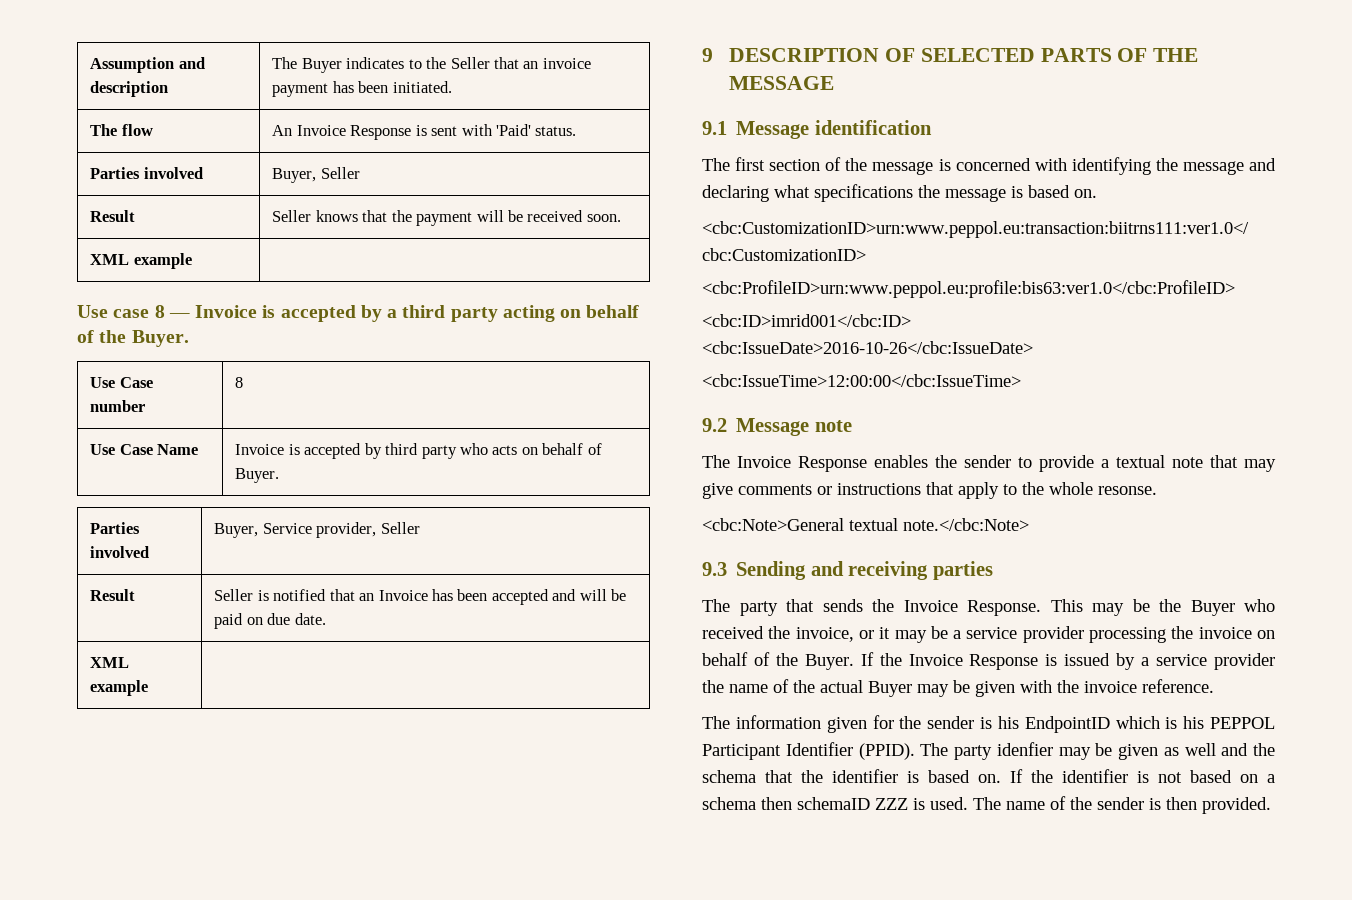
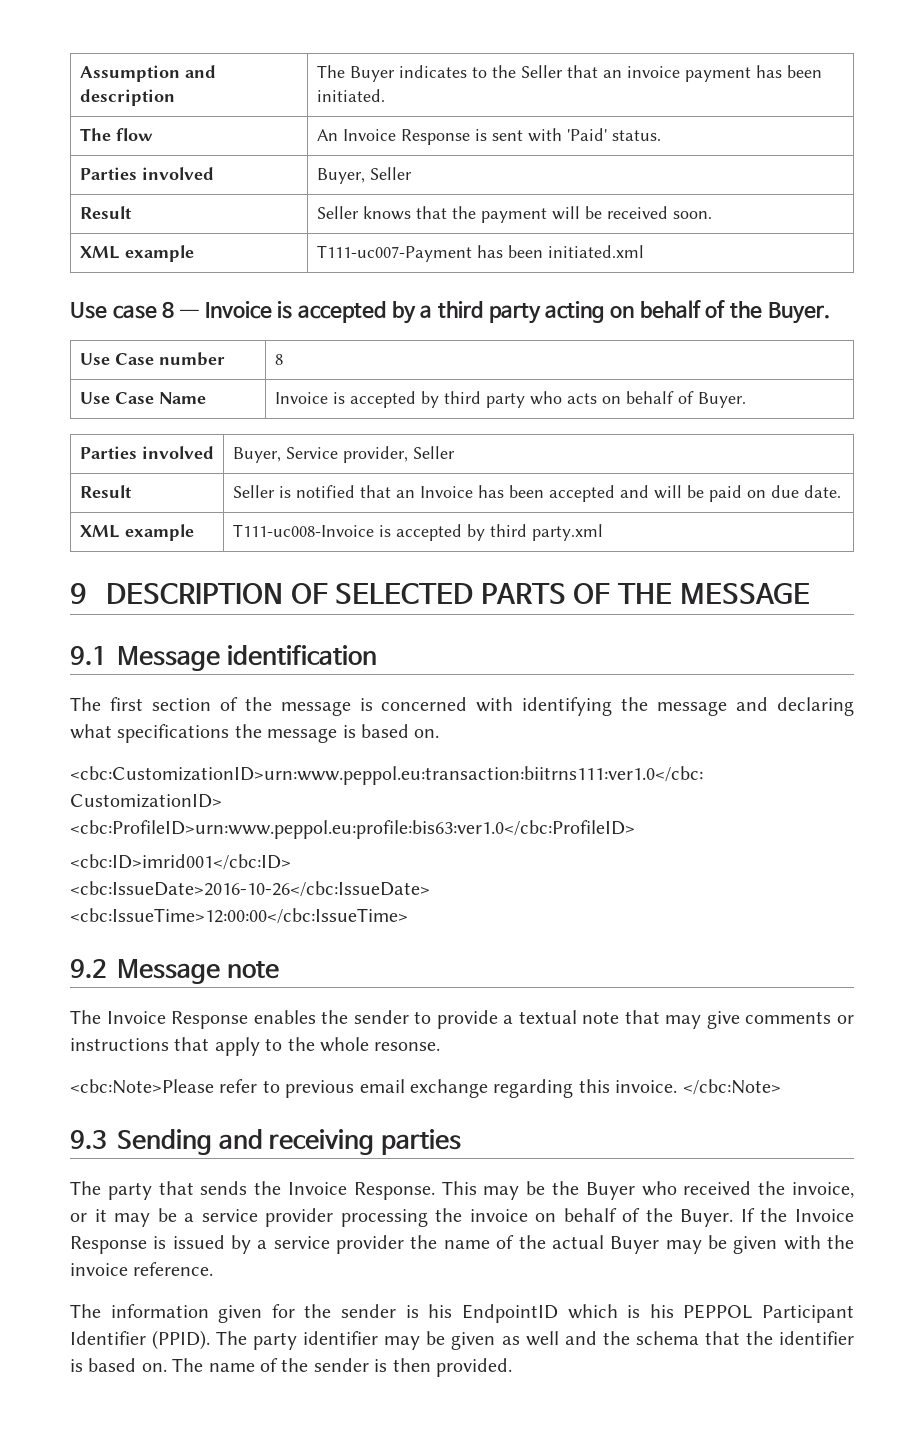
  Result | Seller knows that the payment will be received soon.
- XML example |
+ XML example | T111-uc007-Payment has been initiated.xml
  Result | Seller is notified that an Invoice has been accepted and will be paid on due date.
- XML example |
+ XML example | T111-uc008-Invoice is accepted by third party.xml
- <cbc:Note>General textual note.</cbc:Note>
+ <cbc:Note>Please refer to previous email exchange regarding this invoice. </cbc:Note>
- The party idenfier may be given as well and the schema that the identifier is based on.
+ The party identifier may be given as well and the schema that the identifier is based on.
- If the identifier is not based on a schema then schemaID ZZZ is used.

